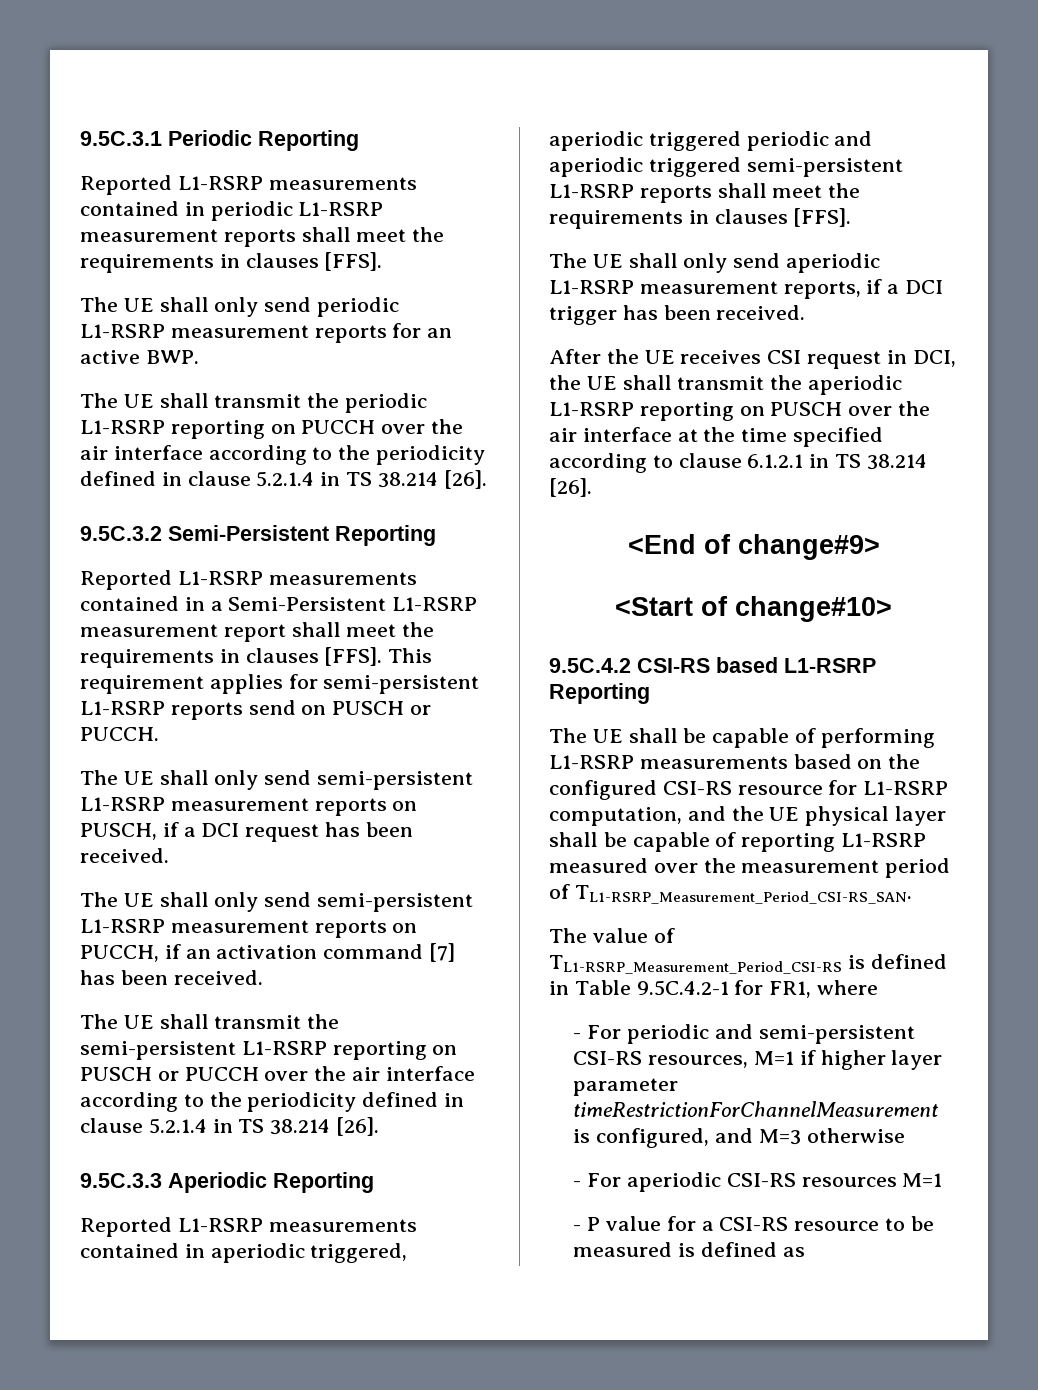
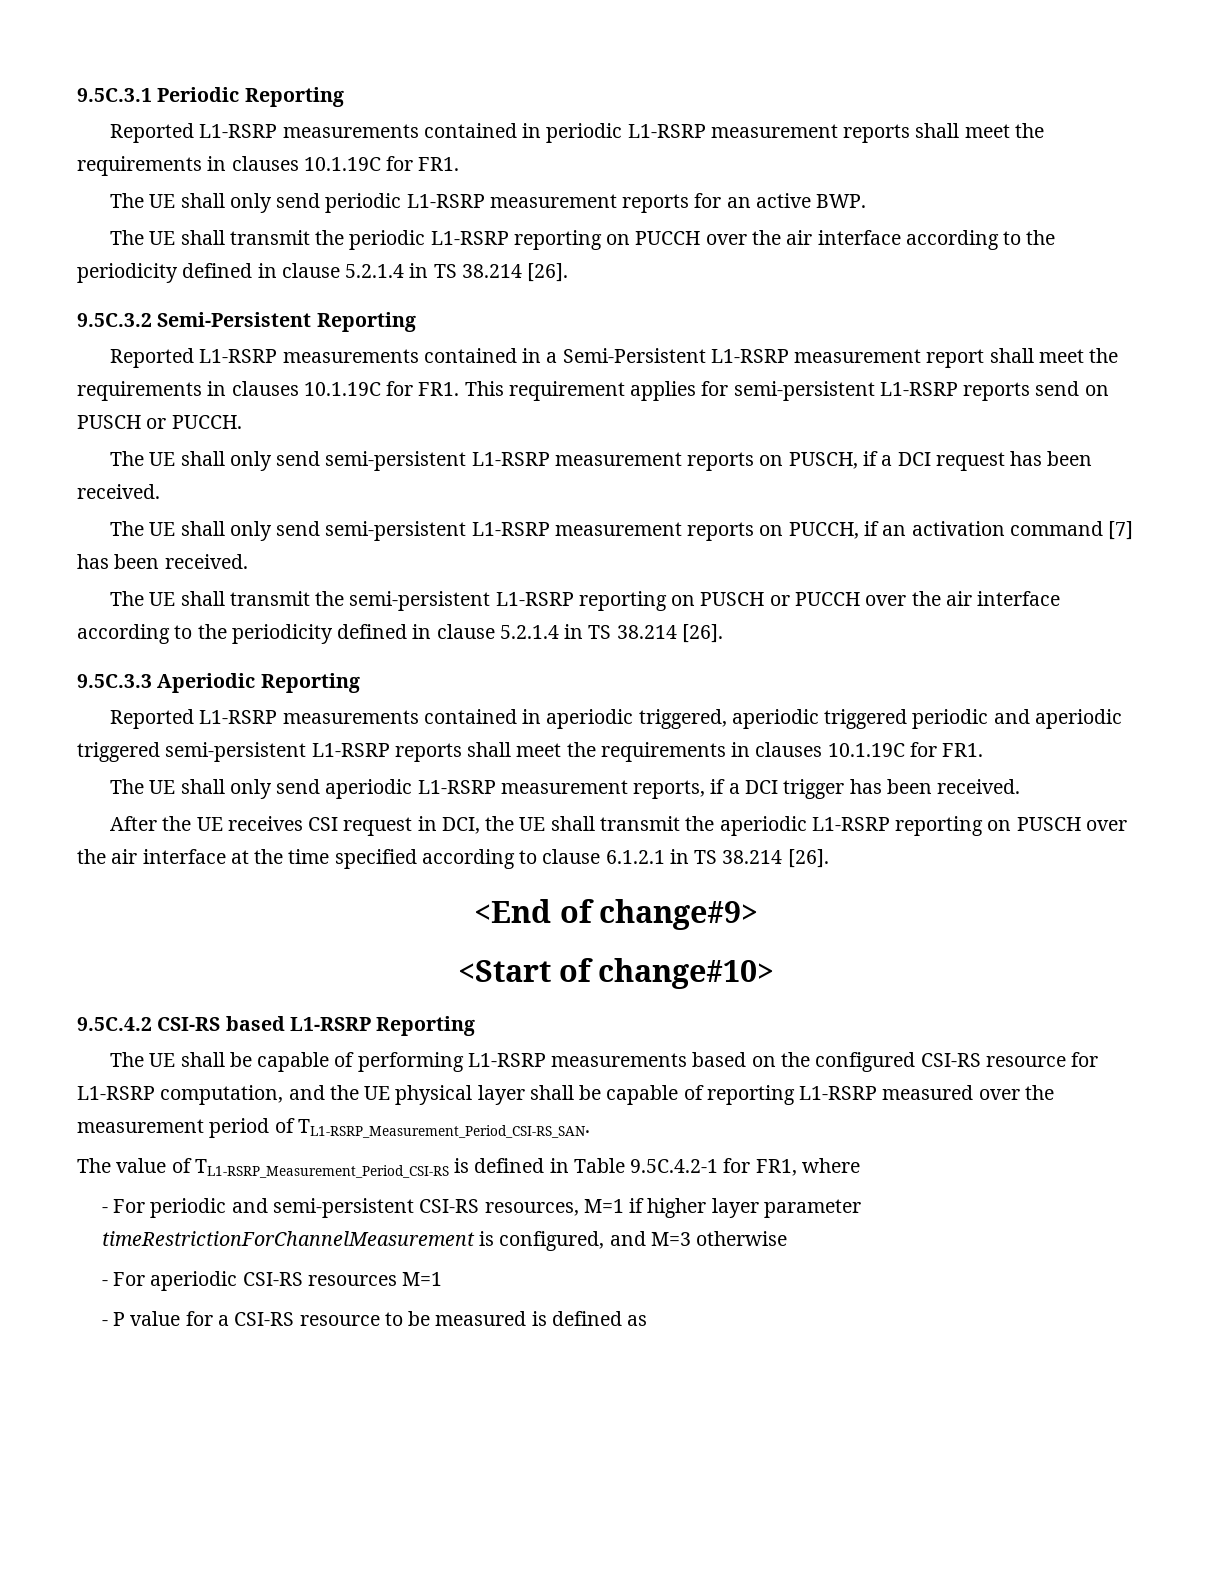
- Reported L1-RSRP measurements contained in periodic L1-RSRP measurement reports shall meet the requirements in clauses [FFS].
+ Reported L1-RSRP measurements contained in periodic L1-RSRP measurement reports shall meet the requirements in clauses 10.1.19C for FR1.
- Reported L1-RSRP measurements contained in a Semi-Persistent L1-RSRP measurement report shall meet the requirements in clauses [FFS]. This requirement applies for semi-persistent L1-RSRP reports send on PUSCH or PUCCH.
+ Reported L1-RSRP measurements contained in a Semi-Persistent L1-RSRP measurement report shall meet the requirements in clauses 10.1.19C for FR1. This requirement applies for semi-persistent L1-RSRP reports send on PUSCH or PUCCH.
- Reported L1-RSRP measurements contained in aperiodic triggered, aperiodic triggered periodic and aperiodic triggered semi-persistent L1-RSRP reports shall meet the requirements in clauses [FFS].
+ Reported L1-RSRP measurements contained in aperiodic triggered, aperiodic triggered periodic and aperiodic triggered semi-persistent L1-RSRP reports shall meet the requirements in clauses 10.1.19C for FR1.

